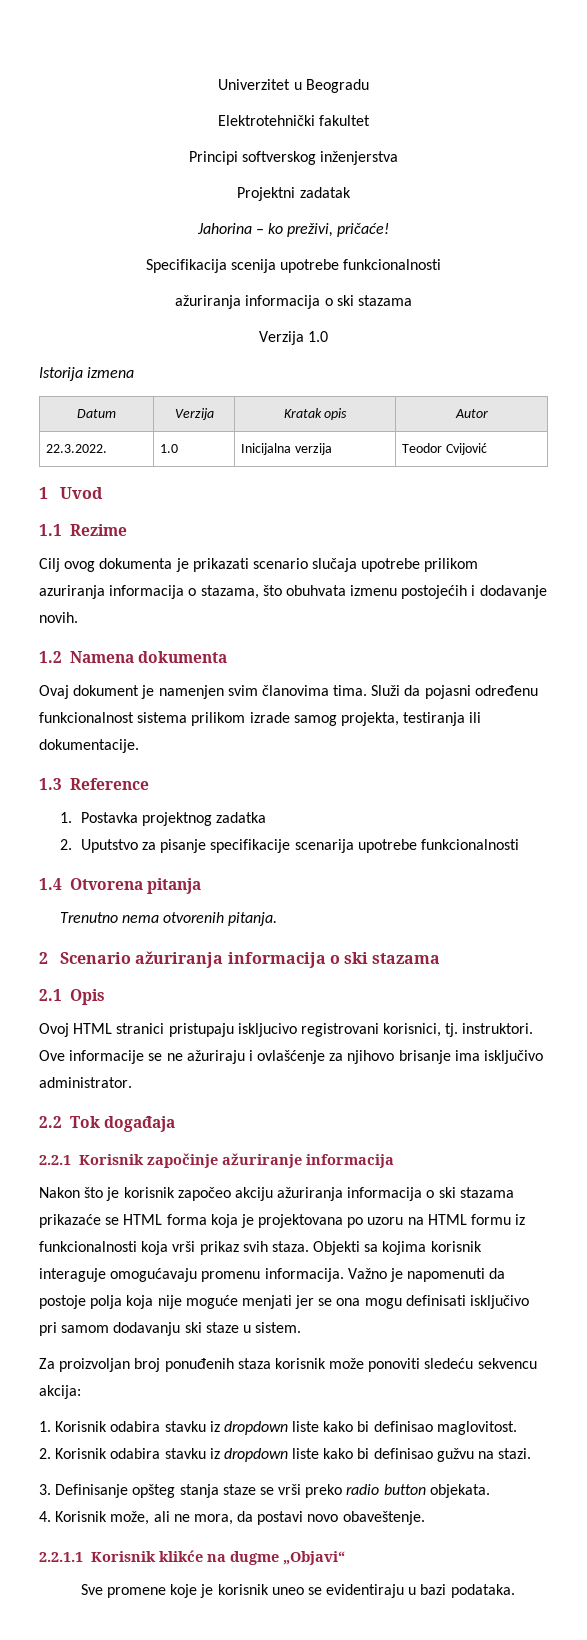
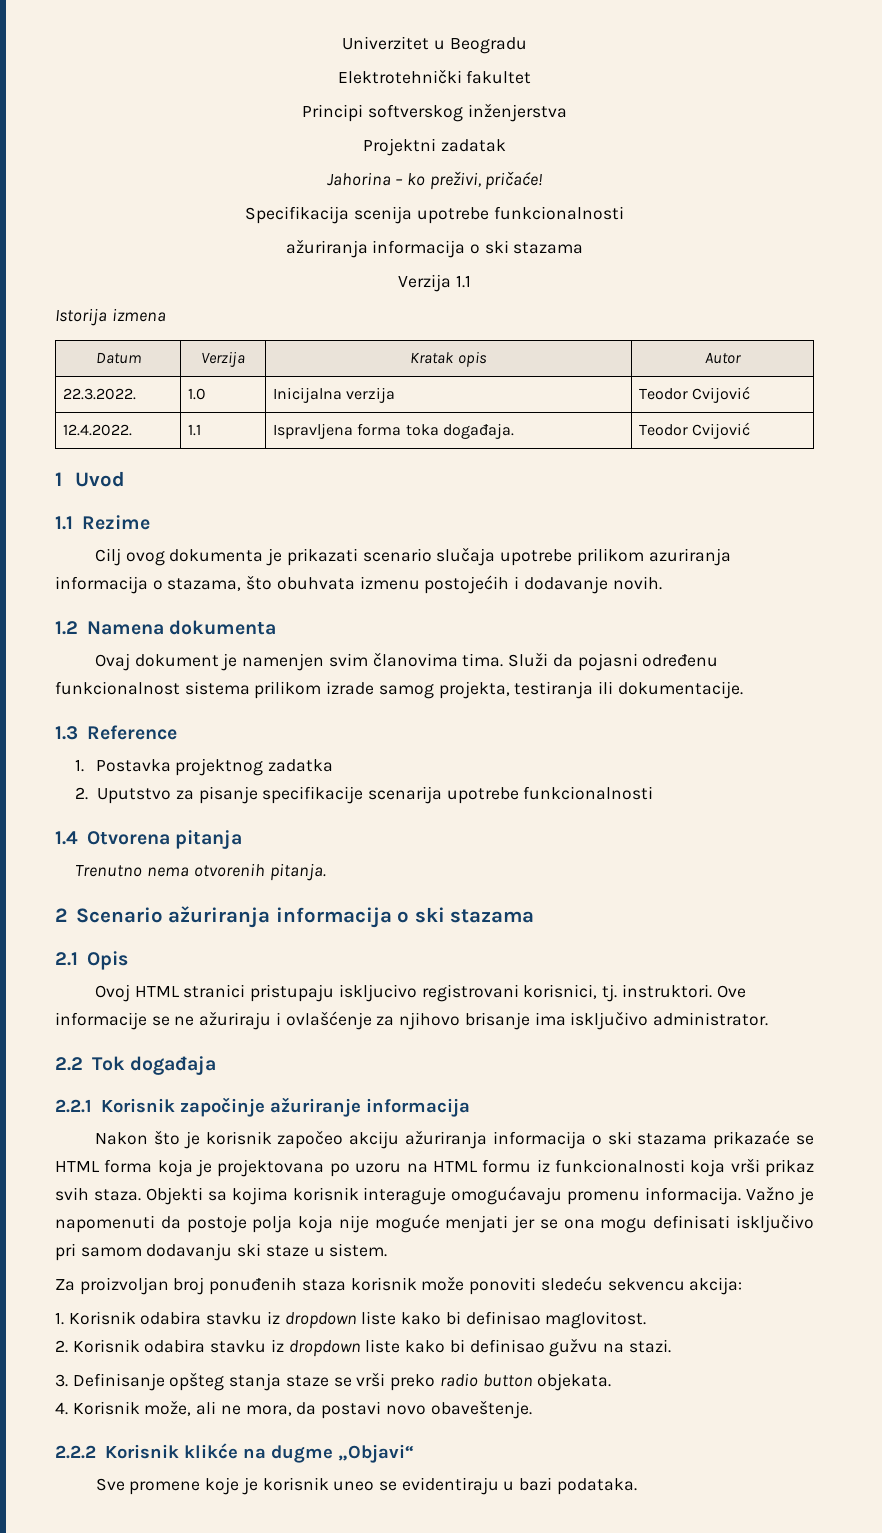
- Verzija 1.0
+ Verzija 1.1
+ 12.4.2022. | 1.1 | Ispravljena forma toka događaja. | Teodor Cvijović
- 2.2.1.1 Korisnik klikće na dugme „Objavi“
+ 2.2.2 Korisnik klikće na dugme „Objavi“

